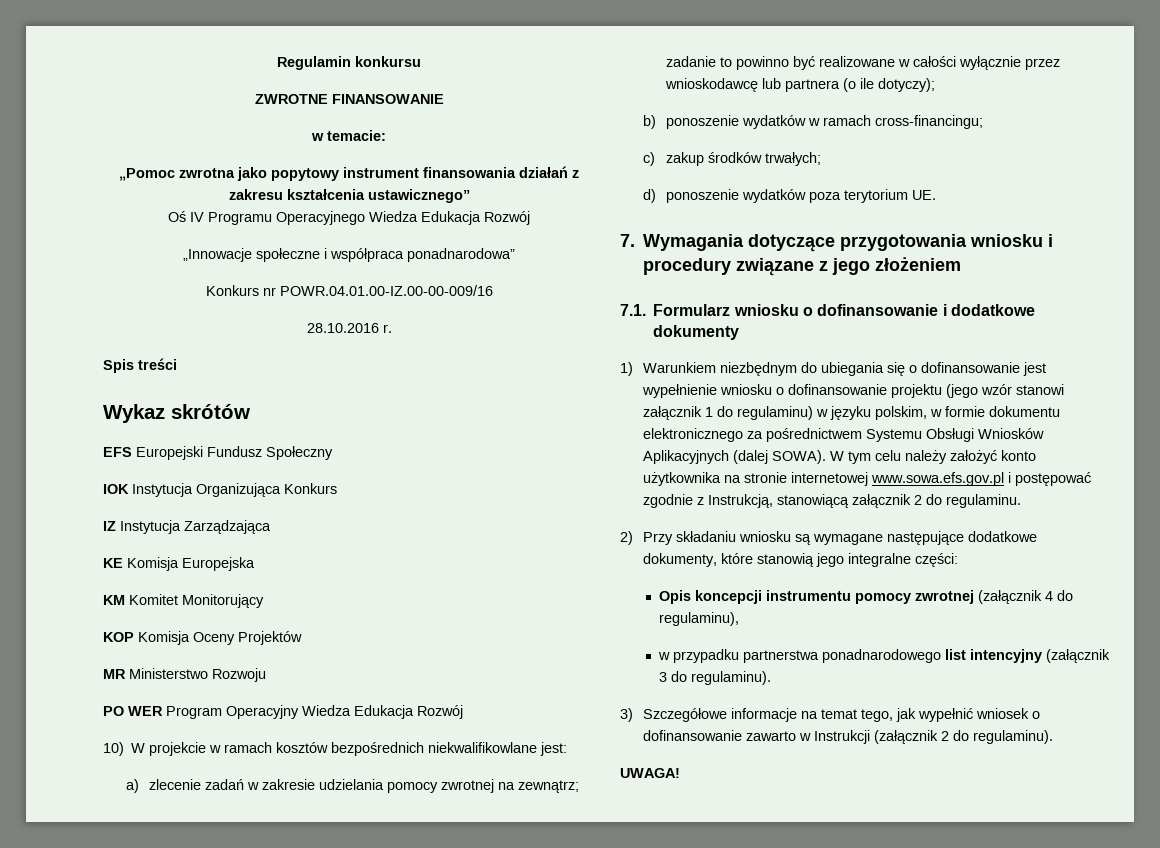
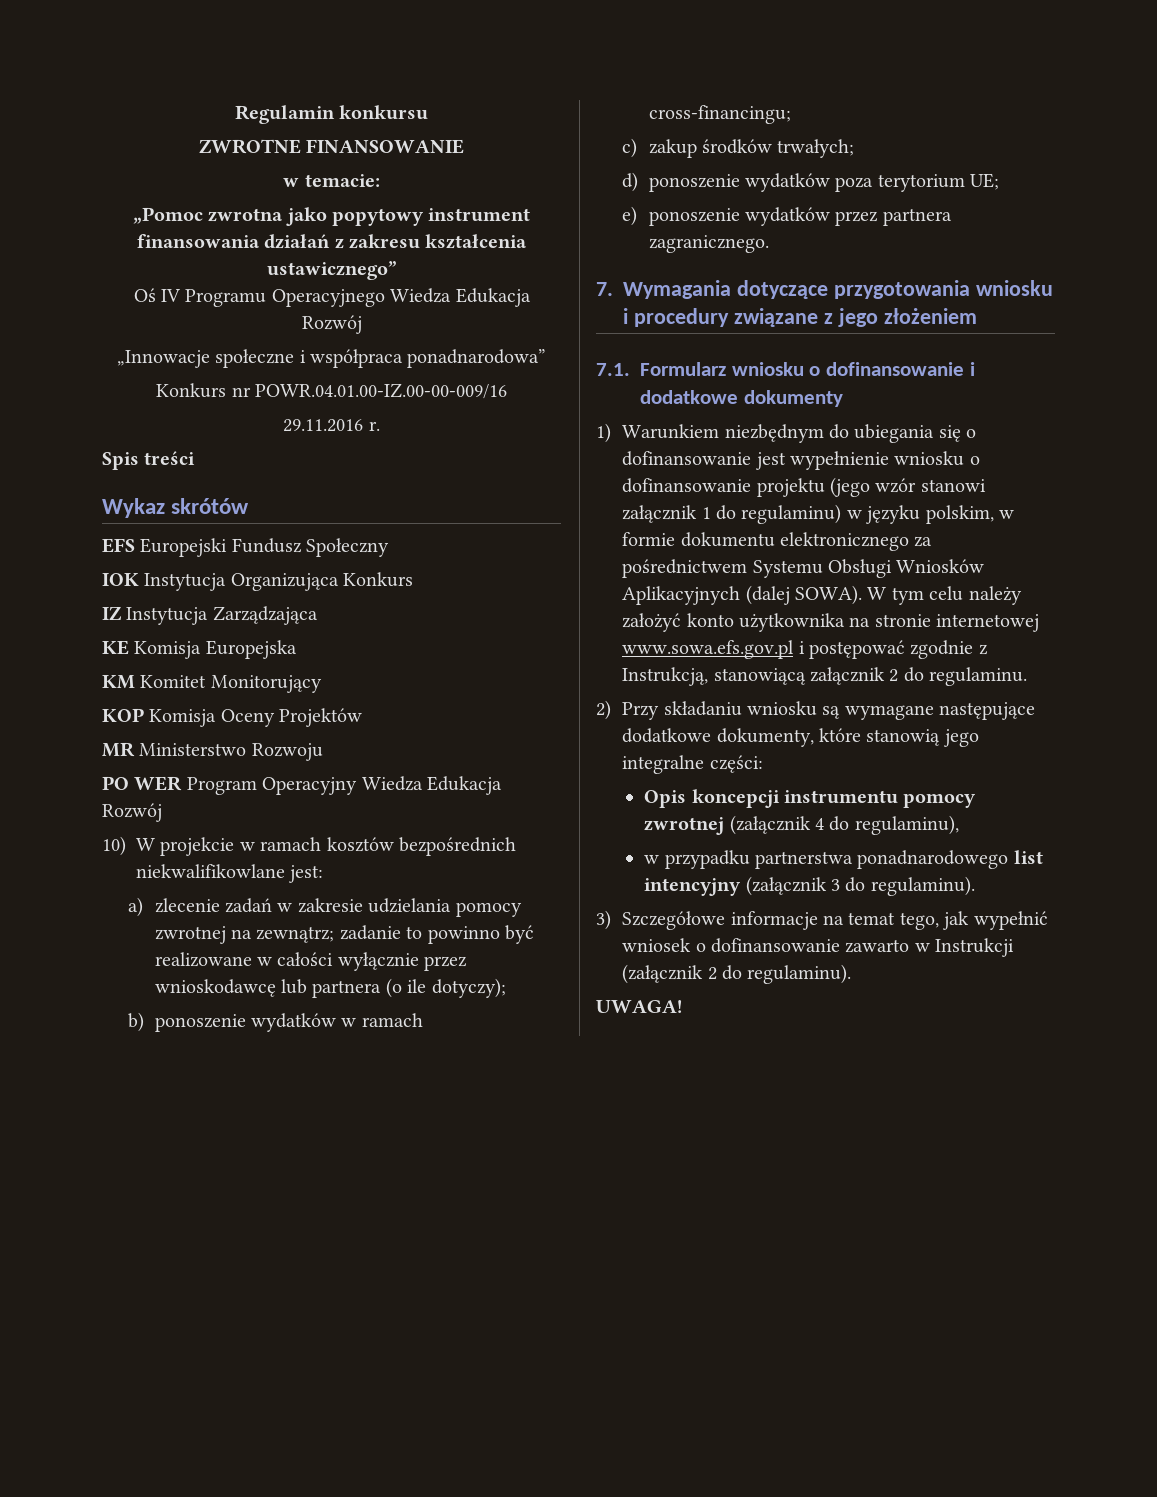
- 28.10.2016 r.
+ 29.11.2016 r.
- d) ponoszenie wydatków poza terytorium UE.
+ d) ponoszenie wydatków poza terytorium UE;
+ e) ponoszenie wydatków przez partnera zagranicznego.

